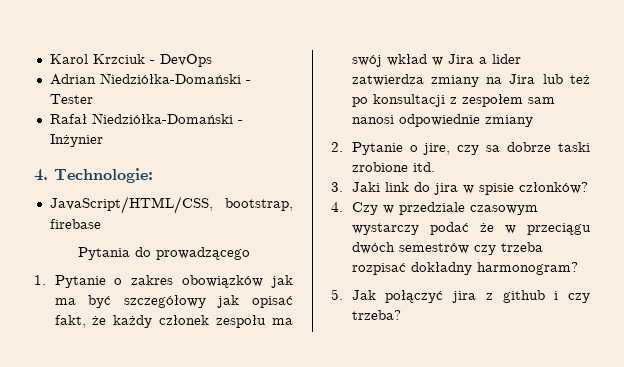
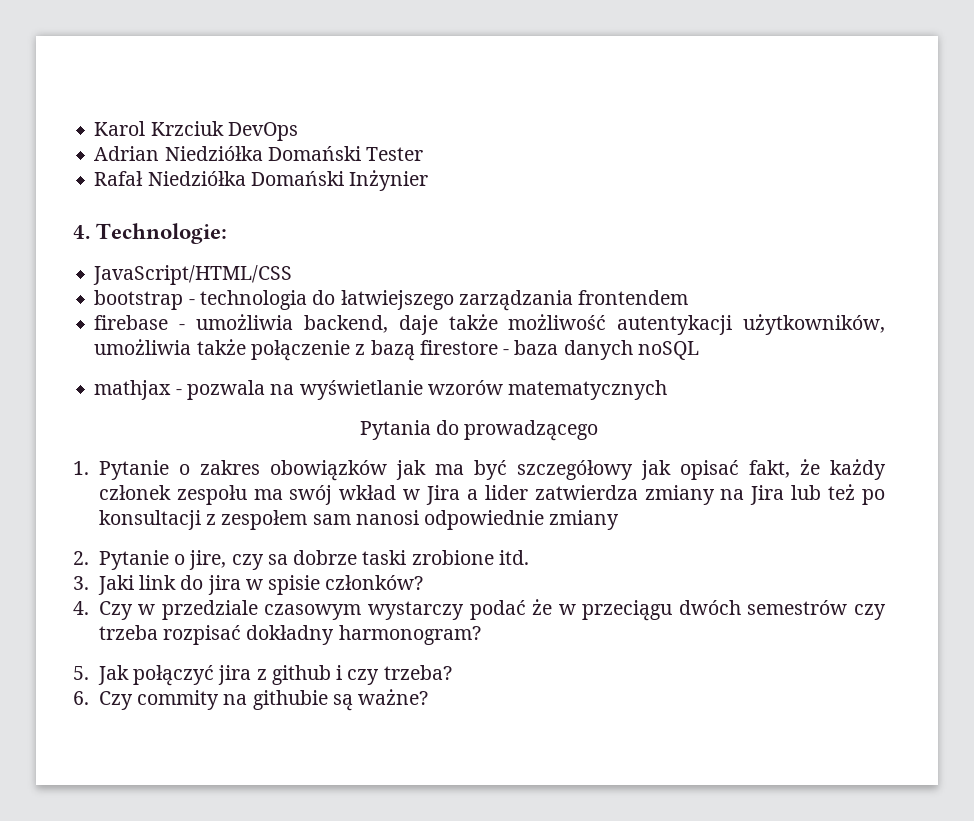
- Karol Krzciuk - DevOps
+ Karol Krzciuk DevOps
- Adrian Niedziółka-Domański - Tester
+ Adrian Niedziółka Domański Tester
- Rafał Niedziółka-Domański - Inżynier
+ Rafał Niedziółka Domański Inżynier
- JavaScript/HTML/CSS, bootstrap, firebase
+ JavaScript/HTML/CSS
+ bootstrap - technologia do łatwiejszego zarządzania frontendem
+ firebase - umożliwia backend, daje także możliwość autentykacji użytkowników, umożliwia także połączenie z bazą firestore - baza danych noSQL
+ mathjax - pozwala na wyświetlanie wzorów matematycznych
+ 6. Czy commity na githubie są ważne?

